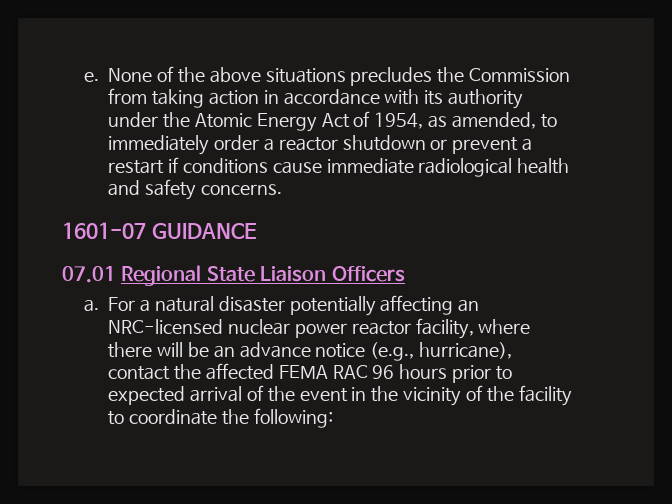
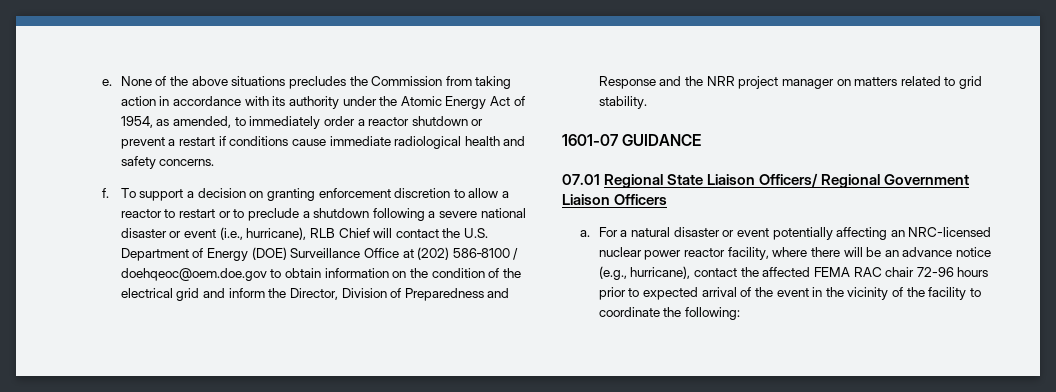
+ f. To support a decision on granting enforcement discretion to allow a reactor to restart or to preclude a shutdown following a severe national disaster or event (i.e., hurricane), RLB Chief will contact the U.S. Department of Energy (DOE) Surveillance Office at (202) 586‑8100 / doehqeoc@oem.doe.gov to obtain information on the condition of the electrical grid and inform the Director, Division of Preparedness and Response and the NRR project manager on matters related to grid stability.
- 07.01 Regional State Liaison Officers
+ 07.01 Regional State Liaison Officers/ Regional Government Liaison Officers
- For a natural disaster potentially affecting an NRC-licensed nuclear power reactor facility, where there will be an advance notice (e.g., hurricane), contact the affected FEMA RAC 96 hours prior to expected arrival of the event in the vicinity of the facility to coordinate the following:
+ For a natural disaster or event potentially affecting an NRC-licensed nuclear power reactor facility, where there will be an advance notice (e.g., hurricane), contact the affected FEMA RAC chair 72-96 hours prior to expected arrival of the event in the vicinity of the facility to coordinate the following:

